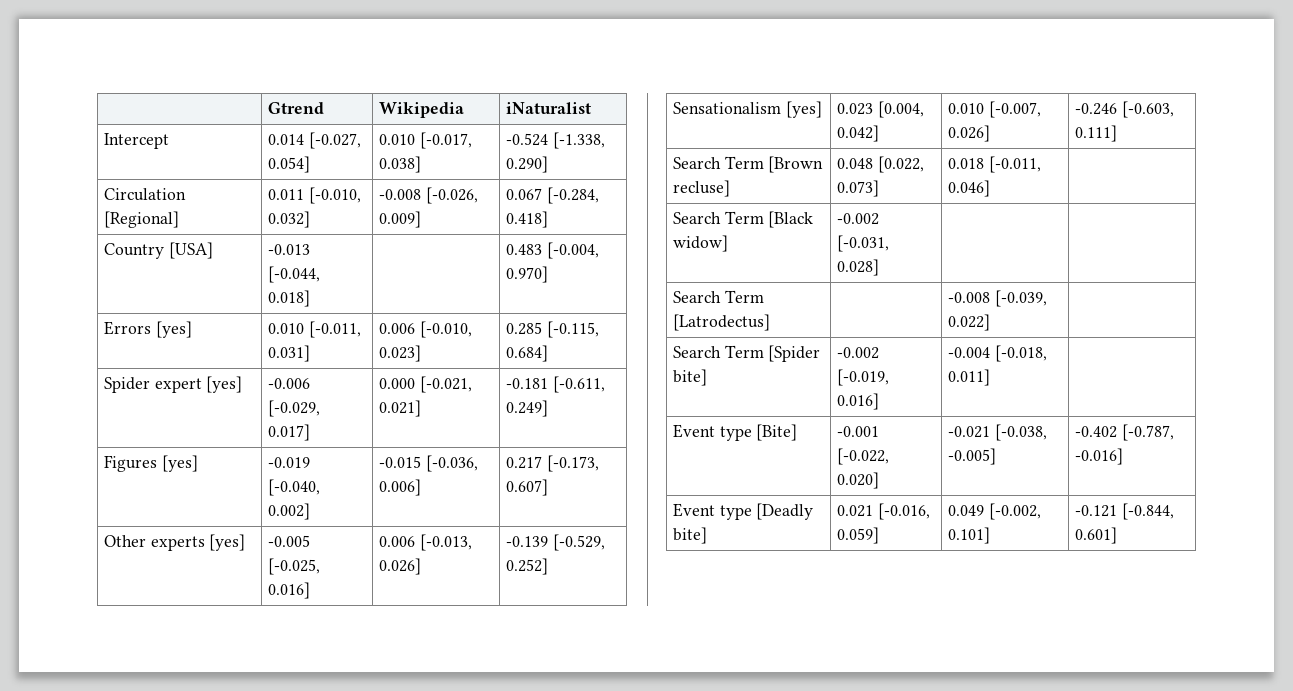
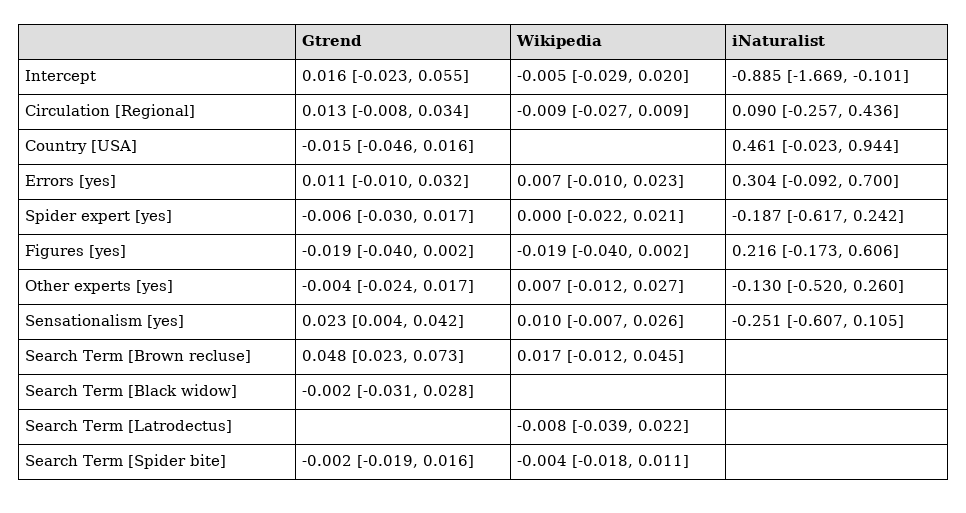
- Intercept | 0.014 [-0.027, 0.054] | 0.010 [-0.017, 0.038] | -0.524 [-1.338, 0.290]
- Circulation [Regional] | 0.011 [-0.010, 0.032] | -0.008 [-0.026, 0.009] | 0.067 [-0.284, 0.418]
- Country [USA] | -0.013 [-0.044, 0.018] | | 0.483 [-0.004, 0.970]
- Errors [yes] | 0.010 [-0.011, 0.031] | 0.006 [-0.010, 0.023] | 0.285 [-0.115, 0.684]
+ Intercept | 0.016 [-0.023, 0.055] | -0.005 [-0.029, 0.020] | -0.885 [-1.669, -0.101]
+ Circulation [Regional] | 0.013 [-0.008, 0.034] | -0.009 [-0.027, 0.009] | 0.090 [-0.257, 0.436]
+ Country [USA] | -0.015 [-0.046, 0.016] | | 0.461 [-0.023, 0.944]
+ Errors [yes] | 0.011 [-0.010, 0.032] | 0.007 [-0.010, 0.023] | 0.304 [-0.092, 0.700]
- Spider expert [yes] | -0.006 [-0.029, 0.017] | 0.000 [-0.021, 0.021] | -0.181 [-0.611, 0.249]
+ Spider expert [yes] | -0.006 [-0.030, 0.017] | 0.000 [-0.022, 0.021] | -0.187 [-0.617, 0.242]
- Figures [yes] | -0.019 [-0.040, 0.002] | -0.015 [-0.036, 0.006] | 0.217 [-0.173, 0.607]
- Other experts [yes] | -0.005 [-0.025, 0.016] | 0.006 [-0.013, 0.026] | -0.139 [-0.529, 0.252]
+ Figures [yes] | -0.019 [-0.040, 0.002] | -0.019 [-0.040, 0.002] | 0.216 [-0.173, 0.606]
+ Other experts [yes] | -0.004 [-0.024, 0.017] | 0.007 [-0.012, 0.027] | -0.130 [-0.520, 0.260]
- Sensationalism [yes] | 0.023 [0.004, 0.042] | 0.010 [-0.007, 0.026] | -0.246 [-0.603, 0.111]
+ Sensationalism [yes] | 0.023 [0.004, 0.042] | 0.010 [-0.007, 0.026] | -0.251 [-0.607, 0.105]
- Search Term [Brown recluse] | 0.048 [0.022, 0.073] | 0.018 [-0.011, 0.046] |
+ Search Term [Brown recluse] | 0.048 [0.023, 0.073] | 0.017 [-0.012, 0.045] |
- Event type [Bite] | -0.001 [-0.022, 0.020] | -0.021 [-0.038, -0.005] | -0.402 [-0.787, -0.016]
- Event type [Deadly bite] | 0.021 [-0.016, 0.059] | 0.049 [-0.002, 0.101] | -0.121 [-0.844, 0.601]

